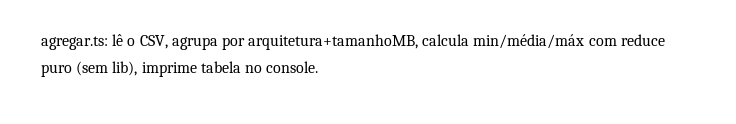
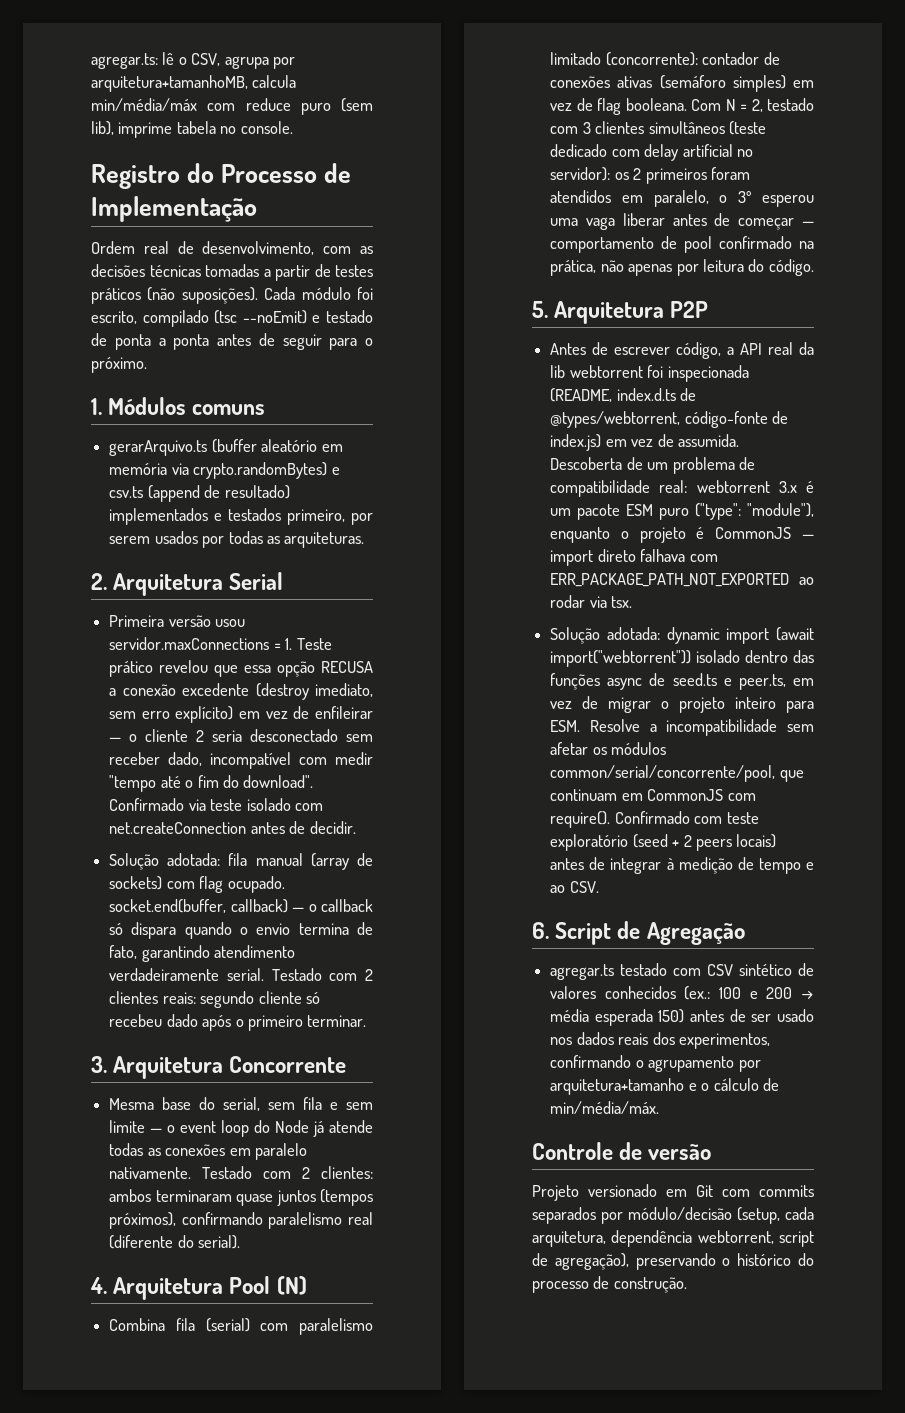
+ Registro do Processo de Implementação
+ Ordem real de desenvolvimento, com as decisões técnicas tomadas a partir de testes práticos (não suposições). Cada módulo foi escrito, compilado (tsc --noEmit) e testado de ponta a ponta antes de seguir para o próximo.
+ 1. Módulos comuns
+ gerarArquivo.ts (buffer aleatório em memória via crypto.randomBytes) e csv.ts (append de resultado) implementados e testados primeiro, por serem usados por todas as arquiteturas.
+ 2. Arquitetura Serial
+ Primeira versão usou servidor.maxConnections = 1. Teste prático revelou que essa opção RECUSA a conexão excedente (destroy imediato, sem erro explícito) em vez de enfileirar — o cliente 2 seria desconectado sem receber dado, incompatível com medir "tempo até o fim do download". Confirmado via teste isolado com net.createConnection antes de decidir.
+ Solução adotada: fila manual (array de sockets) com flag ocupado. socket.end(buffer, callback) — o callback só dispara quando o envio termina de fato, garantindo atendimento verdadeiramente serial. Testado com 2 clientes reais: segundo cliente só recebeu dado após o primeiro terminar.
+ 3. Arquitetura Concorrente
+ Mesma base do serial, sem fila e sem limite — o event loop do Node já atende todas as conexões em paralelo nativamente. Testado com 2 clientes: ambos terminaram quase juntos (tempos próximos), confirmando paralelismo real (diferente do serial).
+ 4. Arquitetura Pool (N)
+ Combina fila (serial) com paralelismo limitado (concorrente): contador de conexões ativas (semáforo simples) em vez de flag booleana. Com N = 2, testado com 3 clientes simultâneos (teste dedicado com delay artificial no servidor): os 2 primeiros foram atendidos em paralelo, o 3º esperou uma vaga liberar antes de começar — comportamento de pool confirmado na prática, não apenas por leitura do código.
+ 5. Arquitetura P2P
+ Antes de escrever código, a API real da lib webtorrent foi inspecionada (README, index.d.ts de @types/webtorrent, código-fonte de index.js) em vez de assumida. Descoberta de um problema de compatibilidade real: webtorrent 3.x é um pacote ESM puro ("type": "module"), enquanto o projeto é CommonJS — import direto falhava com ERR_PACKAGE_PATH_NOT_EXPORTED ao rodar via tsx.
+ Solução adotada: dynamic import (await import("webtorrent")) isolado dentro das funções async de seed.ts e peer.ts, em vez de migrar o projeto inteiro para ESM. Resolve a incompatibilidade sem afetar os módulos common/serial/concorrente/pool, que continuam em CommonJS com require(). Confirmado com teste exploratório (seed + 2 peers locais) antes de integrar à medição de tempo e ao CSV.
+ 6. Script de Agregação
+ agregar.ts testado com CSV sintético de valores conhecidos (ex.: 100 e 200 → média esperada 150) antes de ser usado nos dados reais dos experimentos, confirmando o agrupamento por arquitetura+tamanho e o cálculo de min/média/máx.
+ Controle de versão
+ Projeto versionado em Git com commits separados por módulo/decisão (setup, cada arquitetura, dependência webtorrent, script de agregação), preservando o histórico do processo de construção.

